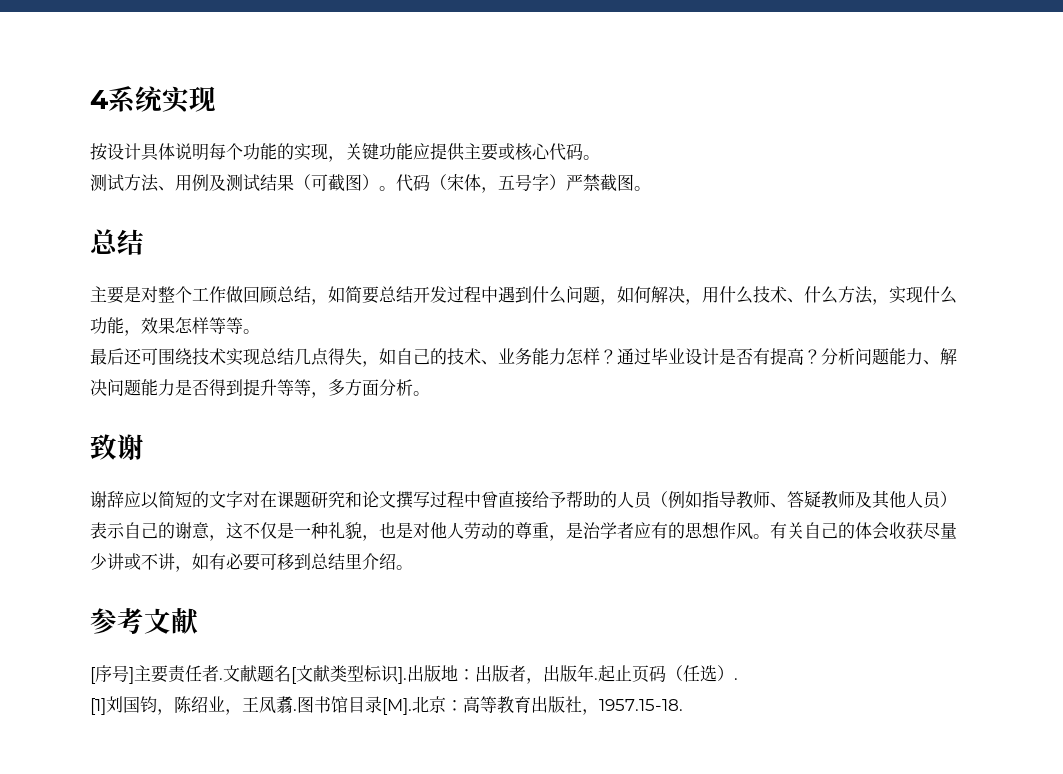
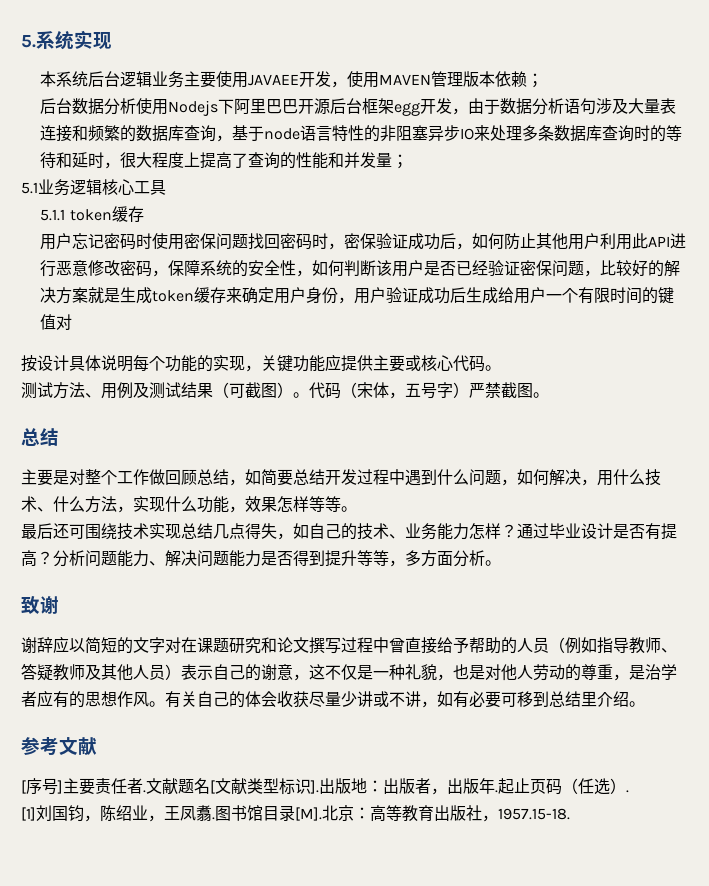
- 4系统实现
+ 5.系统实现
+ 本系统后台逻辑业务主要使用JAVAEE开发，使用MAVEN管理版本依赖；
+ 后台数据分析使用Nodejs下阿里巴巴开源后台框架egg开发，由于数据分析语句涉及大量表连接和频繁的数据库查询，基于node语言特性的非阻塞异步IO来处理多条数据库查询时的等待和延时，很大程度上提高了查询的性能和并发量；
+ 5.1业务逻辑核心工具
+ 5.1.1 token缓存
+ 用户忘记密码时使用密保问题找回密码时，密保验证成功后，如何防止其他用户利用此API进行恶意修改密码，保障系统的安全性，如何判断该用户是否已经验证密保问题，比较好的解决方案就是生成token缓存来确定用户身份，用户验证成功后生成给用户一个有限时间的键值对

